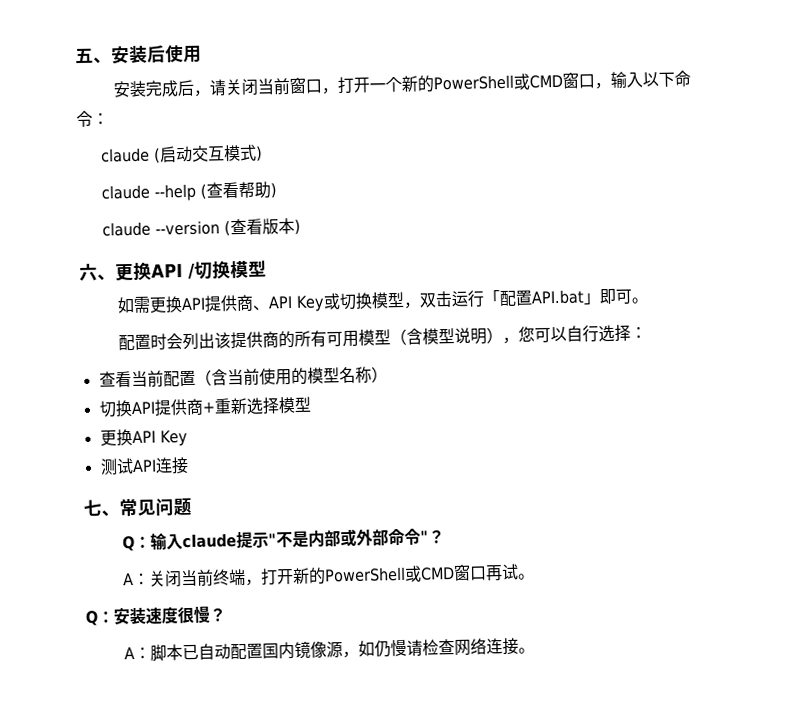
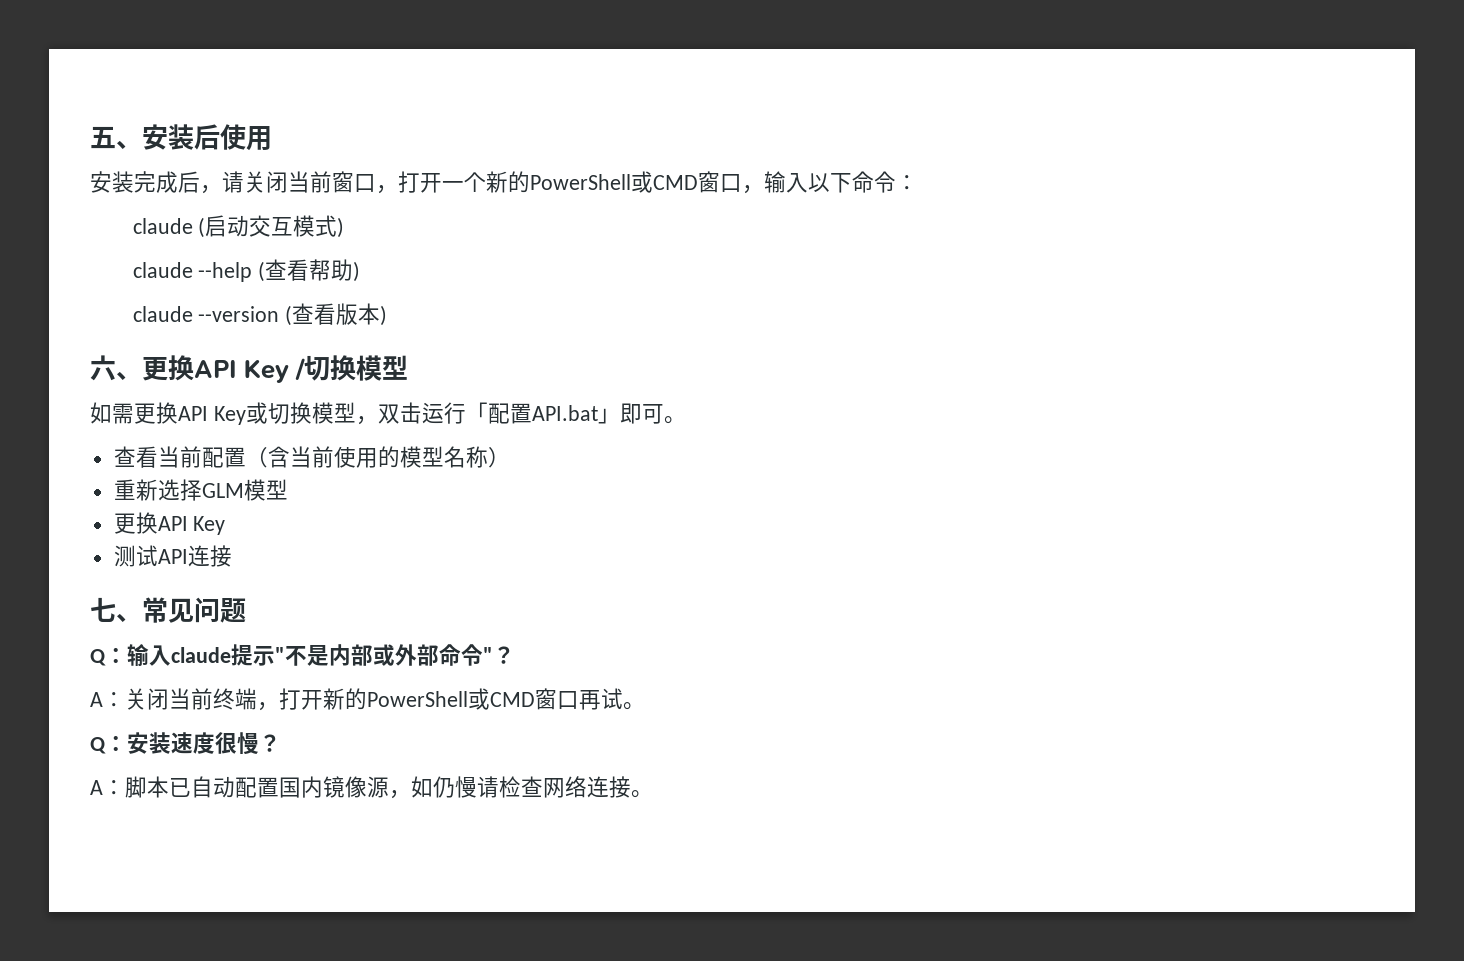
- 六、更换API /切换模型
+ 六、更换API Key /切换模型
- 如需更换API提供商、API Key或切换模型，双击运行「配置API.bat」即可。
+ 如需更换API Key或切换模型，双击运行「配置API.bat」即可。
- 配置时会列出该提供商的所有可用模型（含模型说明），您可以自行选择：
- 切换API提供商+重新选择模型
+ 重新选择GLM模型

